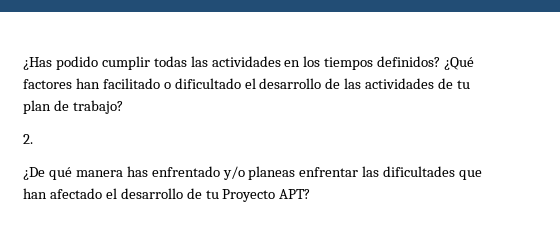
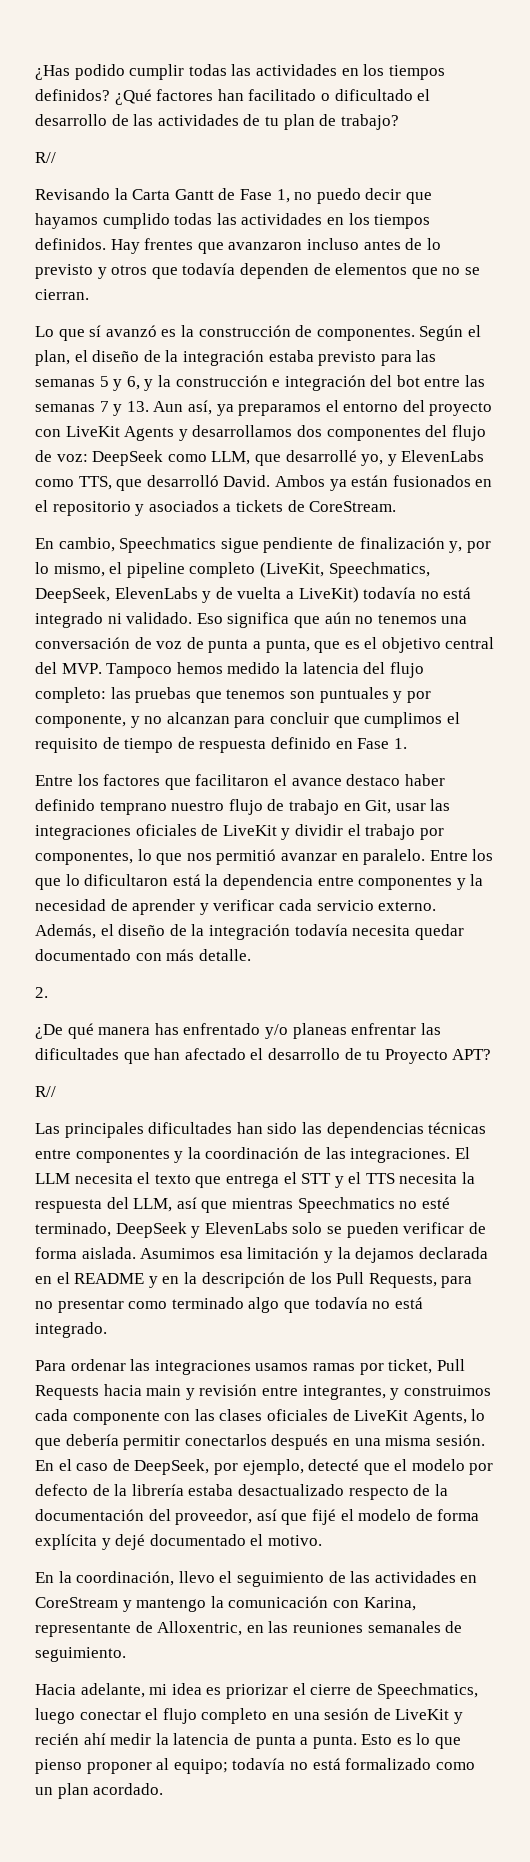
  ¿Qué factores han facilitado o dificultado el desarrollo de las actividades de tu plan de trabajo?
+ R//
+ Revisando la Carta Gantt de Fase 1, no puedo decir que hayamos cumplido todas las actividades en los tiempos definidos. Hay frentes que avanzaron incluso antes de lo previsto y otros que todavía dependen de elementos que no se cierran.
+ Lo que sí avanzó es la construcción de componentes. Según el plan, el diseño de la integración estaba previsto para las semanas 5 y 6, y la construcción e integración del bot entre las semanas 7 y 13. Aun así, ya preparamos el entorno del proyecto con LiveKit Agents y desarrollamos dos componentes del flujo de voz: DeepSeek como LLM, que desarrollé yo, y ElevenLabs como TTS, que desarrolló David. Ambos ya están fusionados en el repositorio y asociados a tickets de CoreStream.
+ En cambio, Speechmatics sigue pendiente de finalización y, por lo mismo, el pipeline completo (LiveKit, Speechmatics, DeepSeek, ElevenLabs y de vuelta a LiveKit) todavía no está integrado ni validado. Eso significa que aún no tenemos una conversación de voz de punta a punta, que es el objetivo central del MVP. Tampoco hemos medido la latencia del flujo completo: las pruebas que tenemos son puntuales y por componente, y no alcanzan para concluir que cumplimos el requisito de tiempo de respuesta definido en Fase 1.
+ Entre los factores que facilitaron el avance destaco haber definido temprano nuestro flujo de trabajo en Git, usar las integraciones oficiales de LiveKit y dividir el trabajo por componentes, lo que nos permitió avanzar en paralelo. Entre los que lo dificultaron está la dependencia entre componentes y la necesidad de aprender y verificar cada servicio externo. Además, el diseño de la integración todavía necesita quedar documentado con más detalle.
  ¿De qué manera has enfrentado y/o planeas enfrentar las dificultades que han afectado el desarrollo de tu Proyecto APT?
+ R//
+ Las principales dificultades han sido las dependencias técnicas entre componentes y la coordinación de las integraciones. El LLM necesita el texto que entrega el STT y el TTS necesita la respuesta del LLM, así que mientras Speechmatics no esté terminado, DeepSeek y ElevenLabs solo se pueden verificar de forma aislada. Asumimos esa limitación y la dejamos declarada en el README y en la descripción de los Pull Requests, para no presentar como terminado algo que todavía no está integrado.
+ Para ordenar las integraciones usamos ramas por ticket, Pull Requests hacia main y revisión entre integrantes, y construimos cada componente con las clases oficiales de LiveKit Agents, lo que debería permitir conectarlos después en una misma sesión. En el caso de DeepSeek, por ejemplo, detecté que el modelo por defecto de la librería estaba desactualizado respecto de la documentación del proveedor, así que fijé el modelo de forma explícita y dejé documentado el motivo.
+ En la coordinación, llevo el seguimiento de las actividades en CoreStream y mantengo la comunicación con Karina, representante de Alloxentric, en las reuniones semanales de seguimiento.
+ Hacia adelante, mi idea es priorizar el cierre de Speechmatics, luego conectar el flujo completo en una sesión de LiveKit y recién ahí medir la latencia de punta a punta. Esto es lo que pienso proponer al equipo; todavía no está formalizado como un plan acordado.

